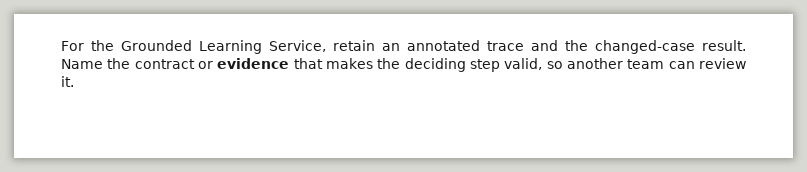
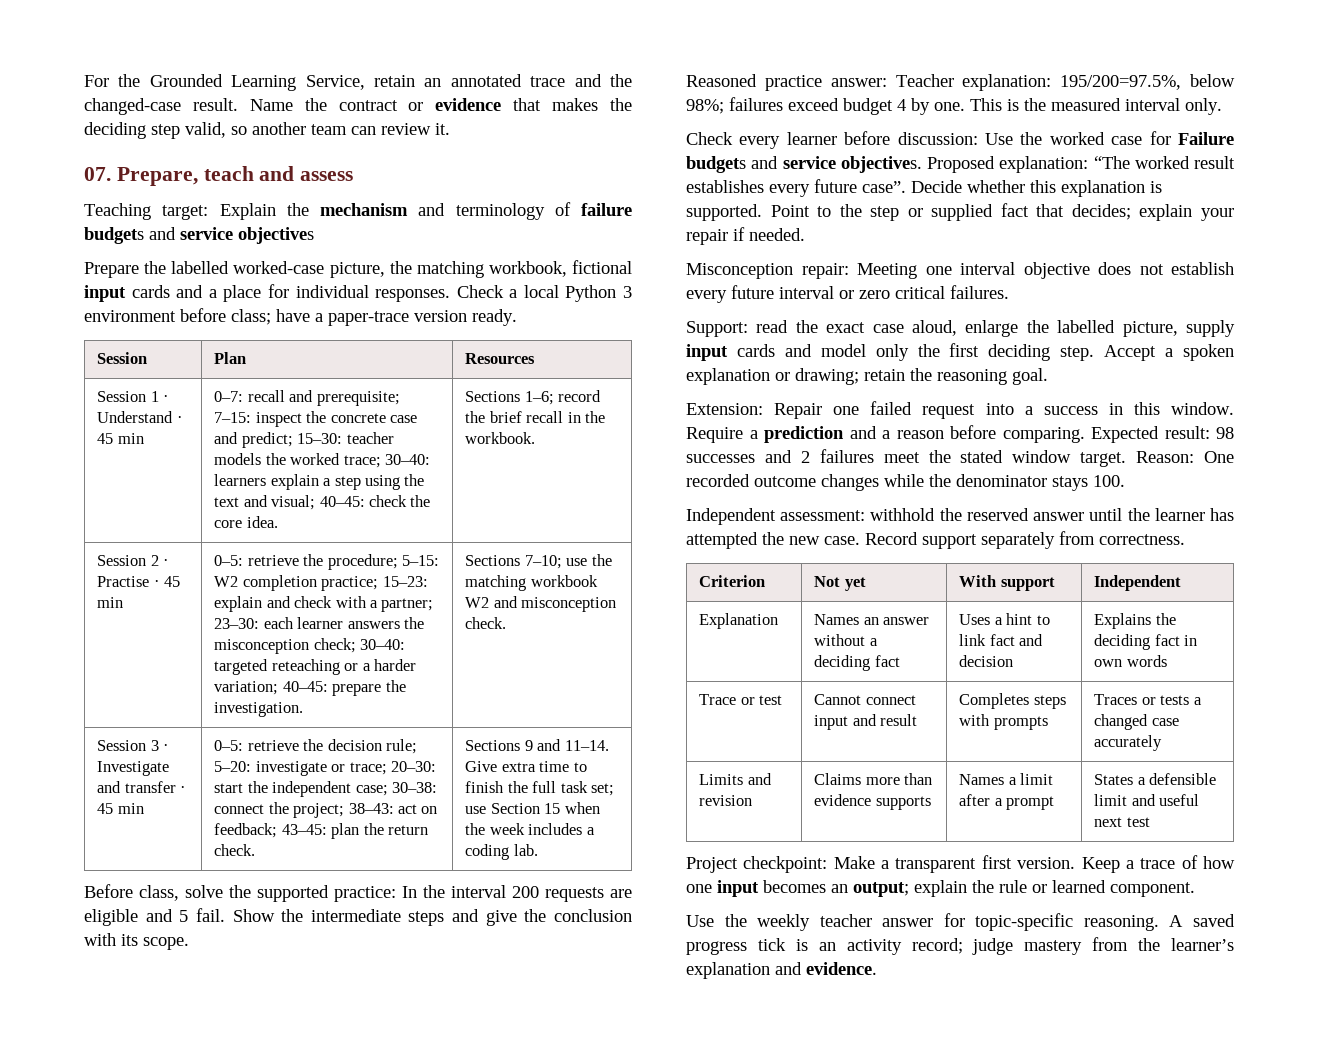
+ 07. Prepare, teach and assess
+ Teaching target: Explain the mechanism and terminology of failure budgets and service objectives
+ Prepare the labelled worked-case picture, the matching workbook, fictional input cards and a place for individual responses. Check a local Python 3 environment before class; have a paper-trace version ready.
+ Session | Plan | Resources
+ Session 1 · Understand · 45 min | 0–7: recall and prerequisite; 7–15: inspect the concrete case and predict; 15–30: teacher models the worked trace; 30–40: learners explain a step using the text and visual; 40–45: check the core idea. | Sections 1–6; record the brief recall in the workbook.
+ Session 2 · Practise · 45 min | 0–5: retrieve the procedure; 5–15: W2 completion practice; 15–23: explain and check with a partner; 23–30: each learner answers the misconception check; 30–40: targeted reteaching or a harder variation; 40–45: prepare the investigation. | Sections 7–10; use the matching workbook W2 and misconception check.
+ Session 3 · Investigate and transfer · 45 min | 0–5: retrieve the decision rule; 5–20: investigate or trace; 20–30: start the independent case; 30–38: connect the project; 38–43: act on feedback; 43–45: plan the return check. | Sections 9 and 11–14. Give extra time to finish the full task set; use Section 15 when the week includes a coding lab.
+ Before class, solve the supported practice: In the interval 200 requests are eligible and 5 fail. Show the intermediate steps and give the conclusion with its scope.
+ Reasoned practice answer: Teacher explanation: 195/200=97.5%, below 98%; failures exceed budget 4 by one. This is the measured interval only.
+ Check every learner before discussion: Use the worked case for Failure budgets and service objectives. Proposed explanation: “The worked result establishes every future case”. Decide whether this explanation is supported. Point to the step or supplied fact that decides; explain your repair if needed.
+ Misconception repair: Meeting one interval objective does not establish every future interval or zero critical failures.
+ Support: read the exact case aloud, enlarge the labelled picture, supply input cards and model only the first deciding step. Accept a spoken explanation or drawing; retain the reasoning goal.
+ Extension: Repair one failed request into a success in this window. Require a prediction and a reason before comparing. Expected result: 98 successes and 2 failures meet the stated window target. Reason: One recorded outcome changes while the denominator stays 100.
+ Independent assessment: withhold the reserved answer until the learner has attempted the new case. Record support separately from correctness.
+ Criterion | Not yet | With support | Independent
+ Explanation | Names an answer without a deciding fact | Uses a hint to link fact and decision | Explains the deciding fact in own words
+ Trace or test | Cannot connect input and result | Completes steps with prompts | Traces or tests a changed case accurately
+ Limits and revision | Claims more than evidence supports | Names a limit after a prompt | States a defensible limit and useful next test
+ Project checkpoint: Make a transparent first version. Keep a trace of how one input becomes an output; explain the rule or learned component.
+ Use the weekly teacher answer for topic-specific reasoning. A saved progress tick is an activity record; judge mastery from the learner’s explanation and evidence.

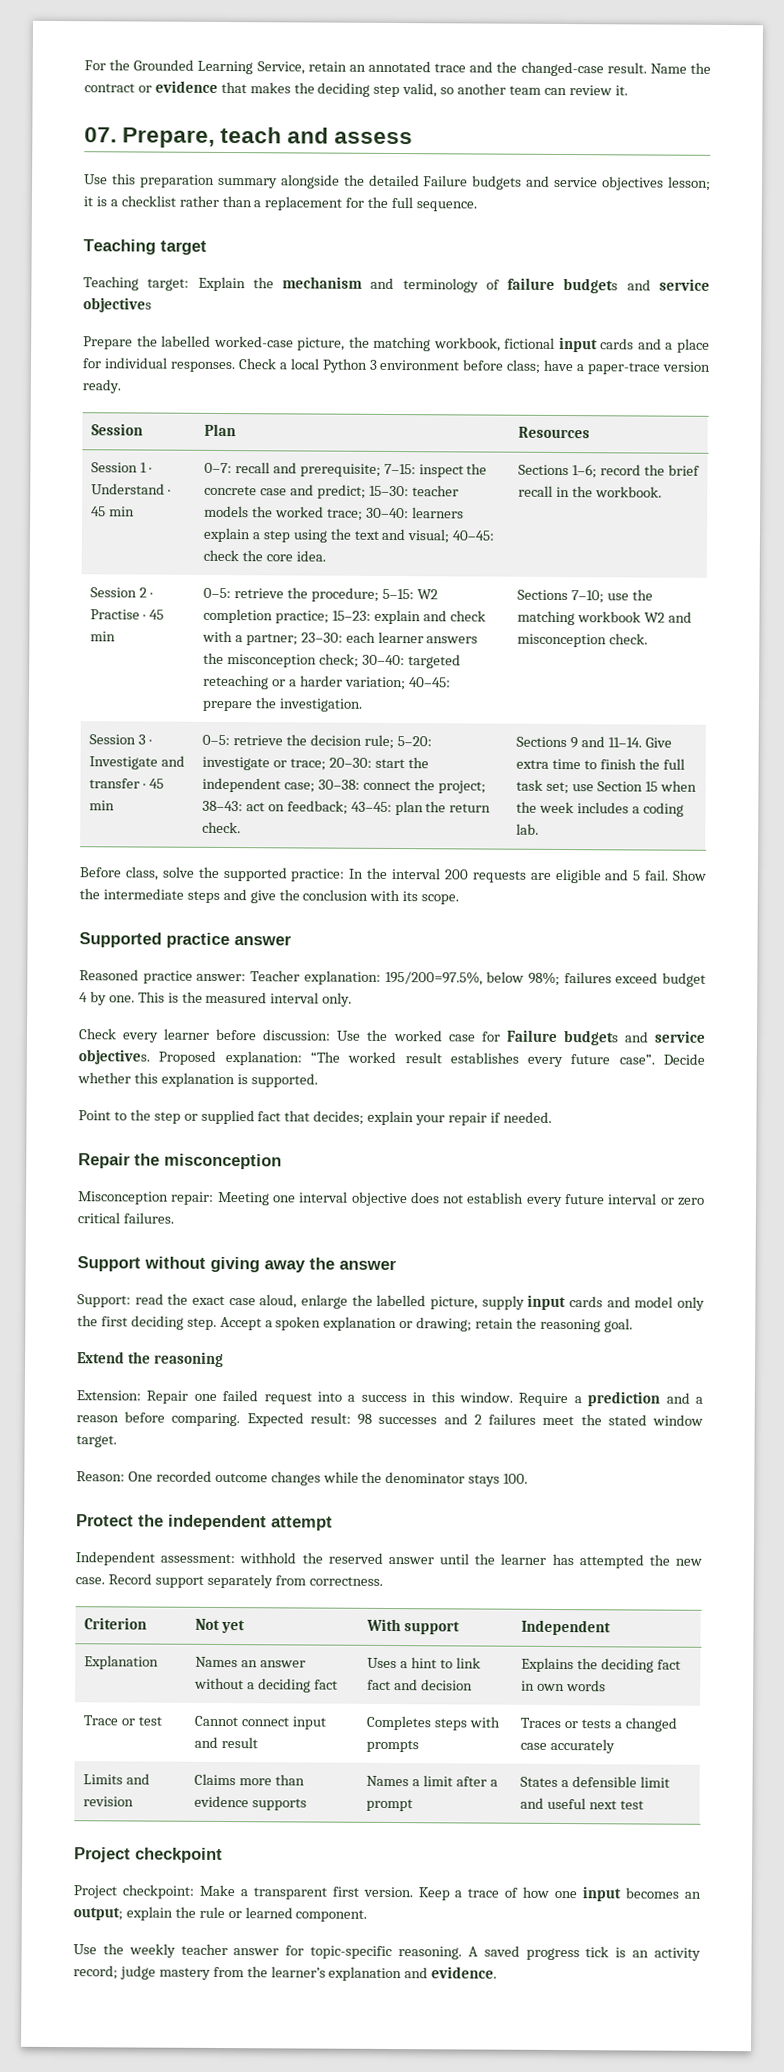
+ Use this preparation summary alongside the detailed Failure budgets and service objectives lesson; it is a checklist rather than a replacement for the full sequence.
+ Teaching target
+ Supported practice answer
- Decide whether this explanation is supported. Point to the step or supplied fact that decides; explain your repair if needed.
+ Decide whether this explanation is supported.
+ Point to the step or supplied fact that decides; explain your repair if needed.
+ Repair the misconception
+ Support without giving away the answer
+ Extend the reasoning
- Expected result: 98 successes and 2 failures meet the stated window target. Reason: One recorded outcome changes while the denominator stays 100.
+ Expected result: 98 successes and 2 failures meet the stated window target.
+ Reason: One recorded outcome changes while the denominator stays 100.
+ Protect the independent attempt
+ Project checkpoint

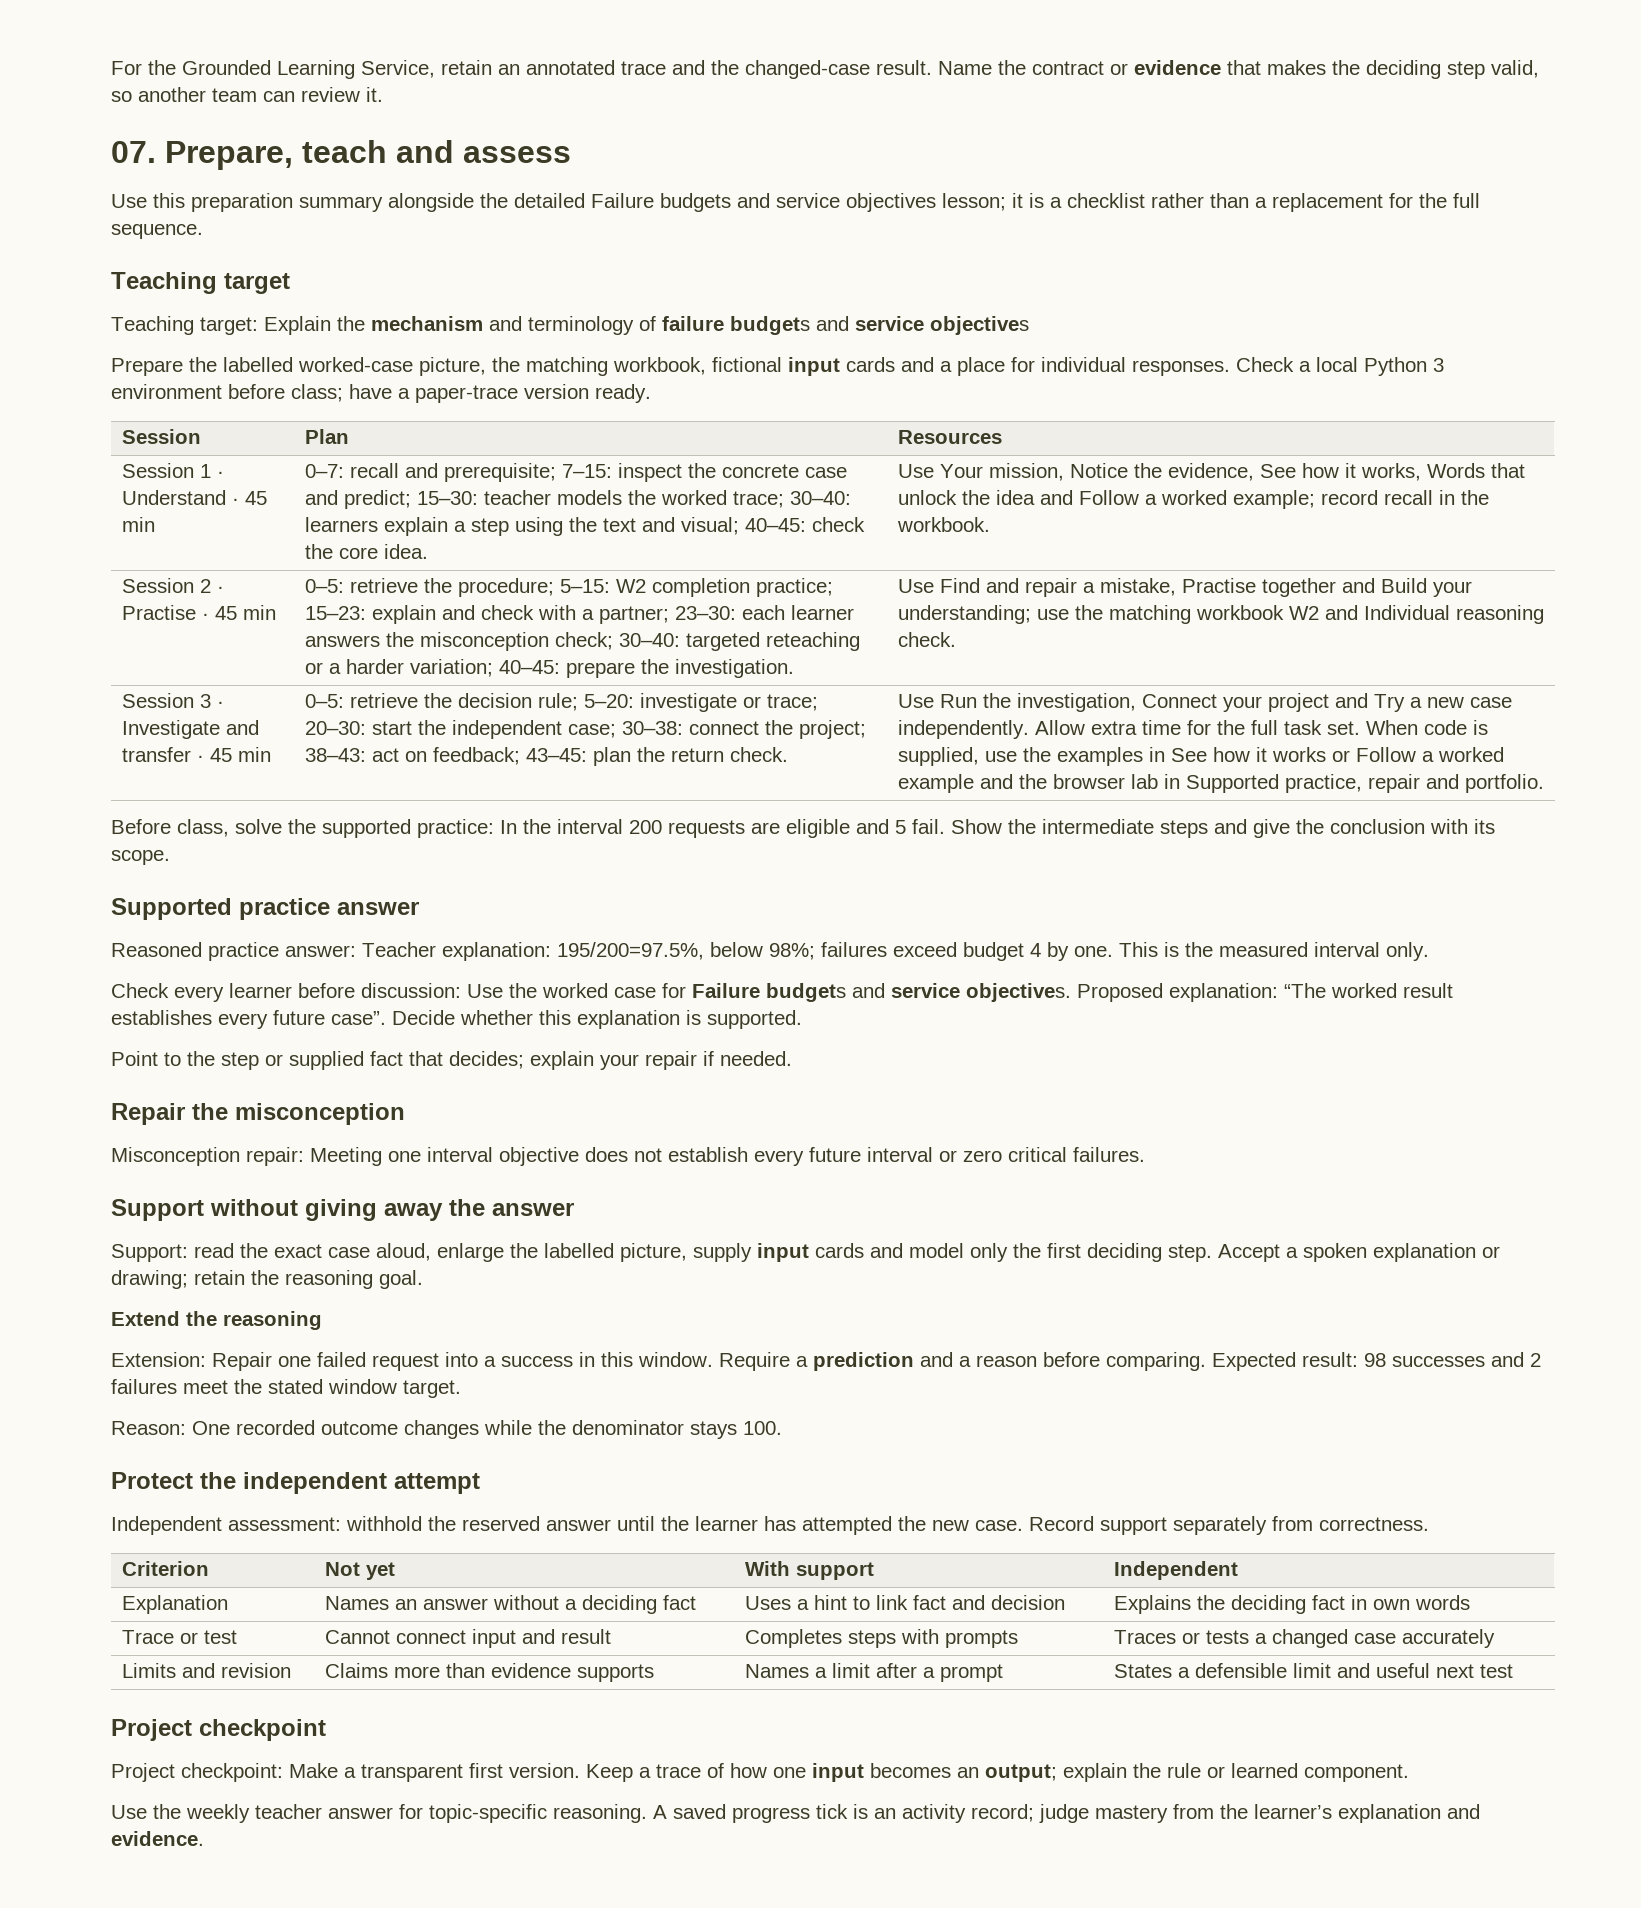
- Sections 1–6; record the brief recall in the workbook.
+ Use Your mission, Notice the evidence, See how it works, Words that unlock the idea and Follow a worked example; record recall in the workbook.
- Sections 7–10; use the matching workbook W2 and misconception check.
+ Use Find and repair a mistake, Practise together and Build your understanding; use the matching workbook W2 and Individual reasoning check.
- Sections 9 and 11–14. Give extra time to finish the full task set; use Section 15 when the week includes a coding lab.
+ Use Run the investigation, Connect your project and Try a new case independently. Allow extra time for the full task set. When code is supplied, use the examples in See how it works or Follow a worked example and the browser lab in Supported practice, repair and portfolio.

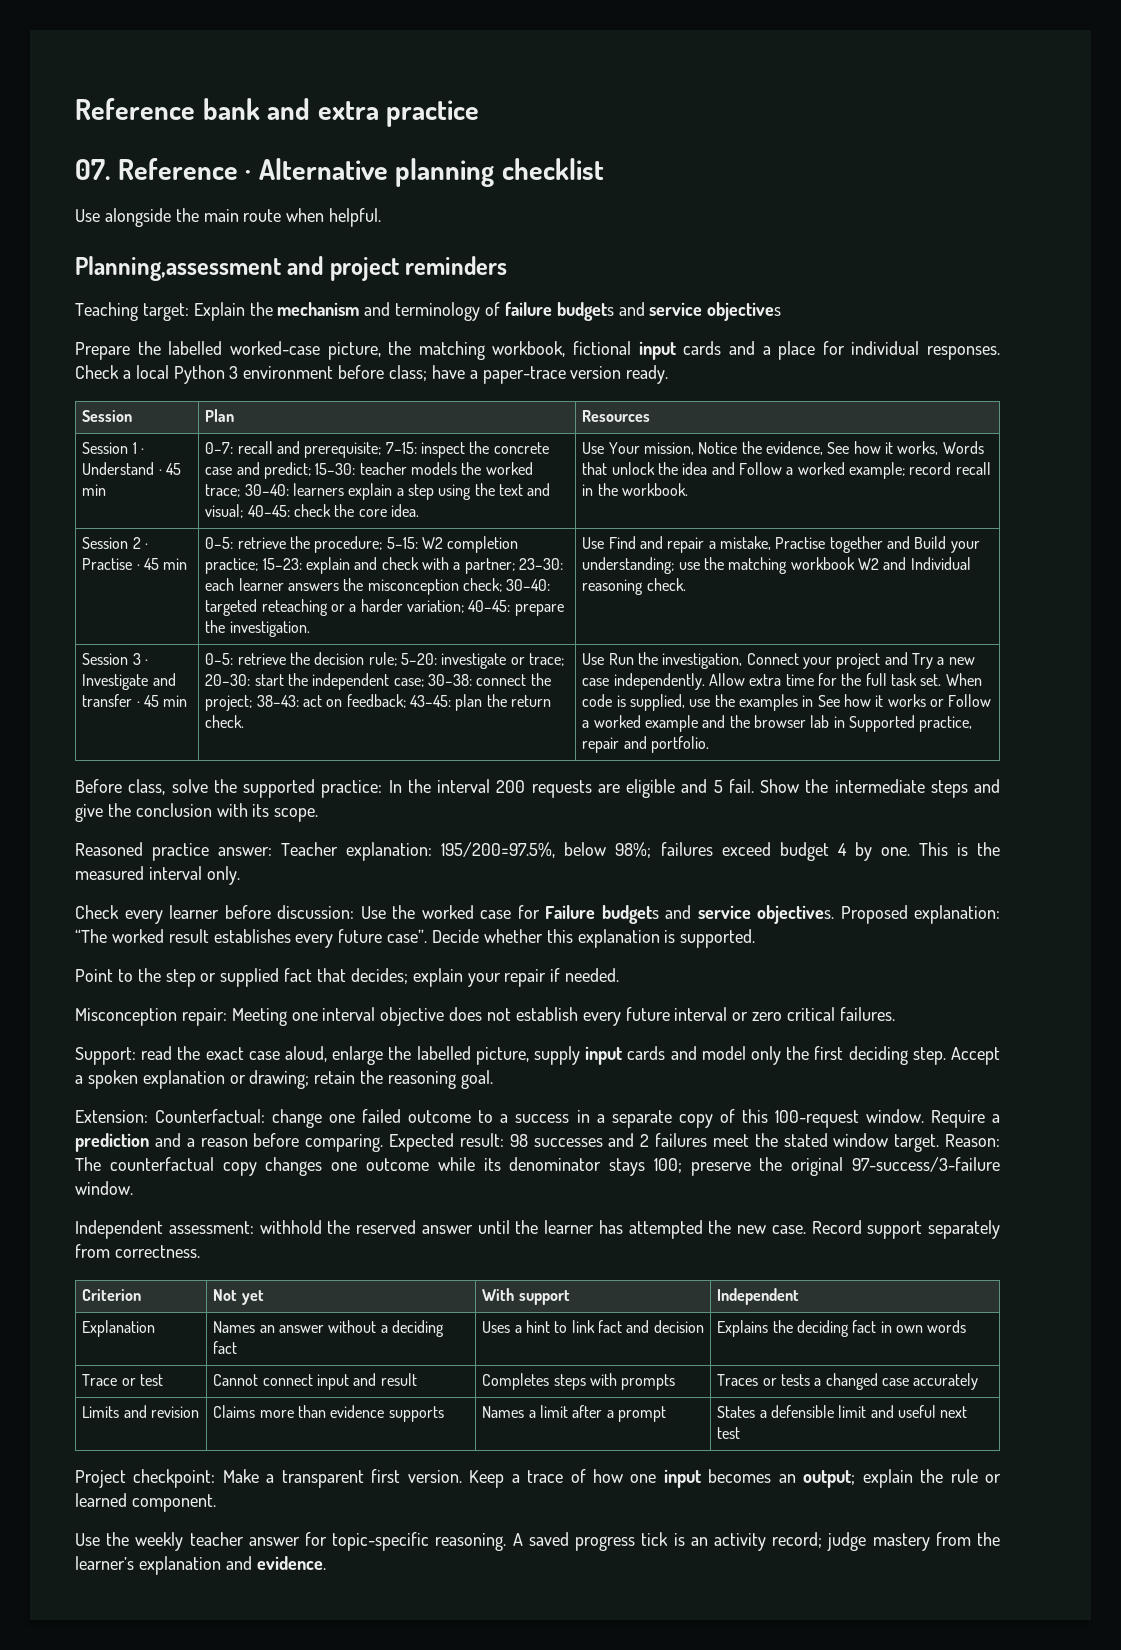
- For the Grounded Learning Service, retain an annotated trace and the changed-case result. Name the contract or evidence that makes the deciding step valid, so another team can review it.
- 07. Prepare, teach and assess
- Use this preparation summary alongside the detailed Failure budgets and service objectives lesson; it is a checklist rather than a replacement for the full sequence.
- Teaching target
+ Reference bank and extra practice
+ 07. Reference · Alternative planning checklist
+ Use alongside the main route when helpful.
+ Planning,assessment and project reminders
- Supported practice answer
- Repair the misconception
- Support without giving away the answer
- Extend the reasoning
- Extension: Repair one failed request into a success in this window.
+ Extension: Counterfactual: change one failed outcome to a success in a separate copy of this 100-request window.
- Expected result: 98 successes and 2 failures meet the stated window target.
- Reason: One recorded outcome changes while the denominator stays 100.
- Protect the independent attempt
+ Expected result: 98 successes and 2 failures meet the stated window target. Reason: The counterfactual copy changes one outcome while its denominator stays 100; preserve the original 97-success/3-failure window.
- Project checkpoint

